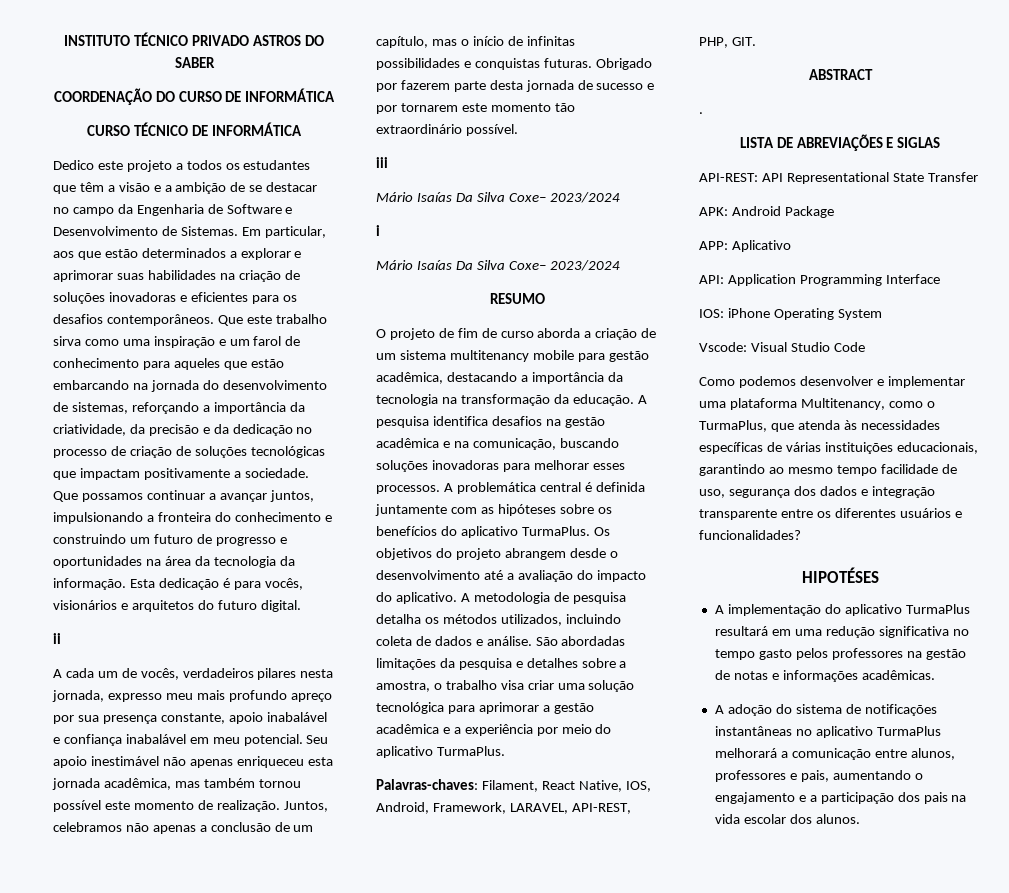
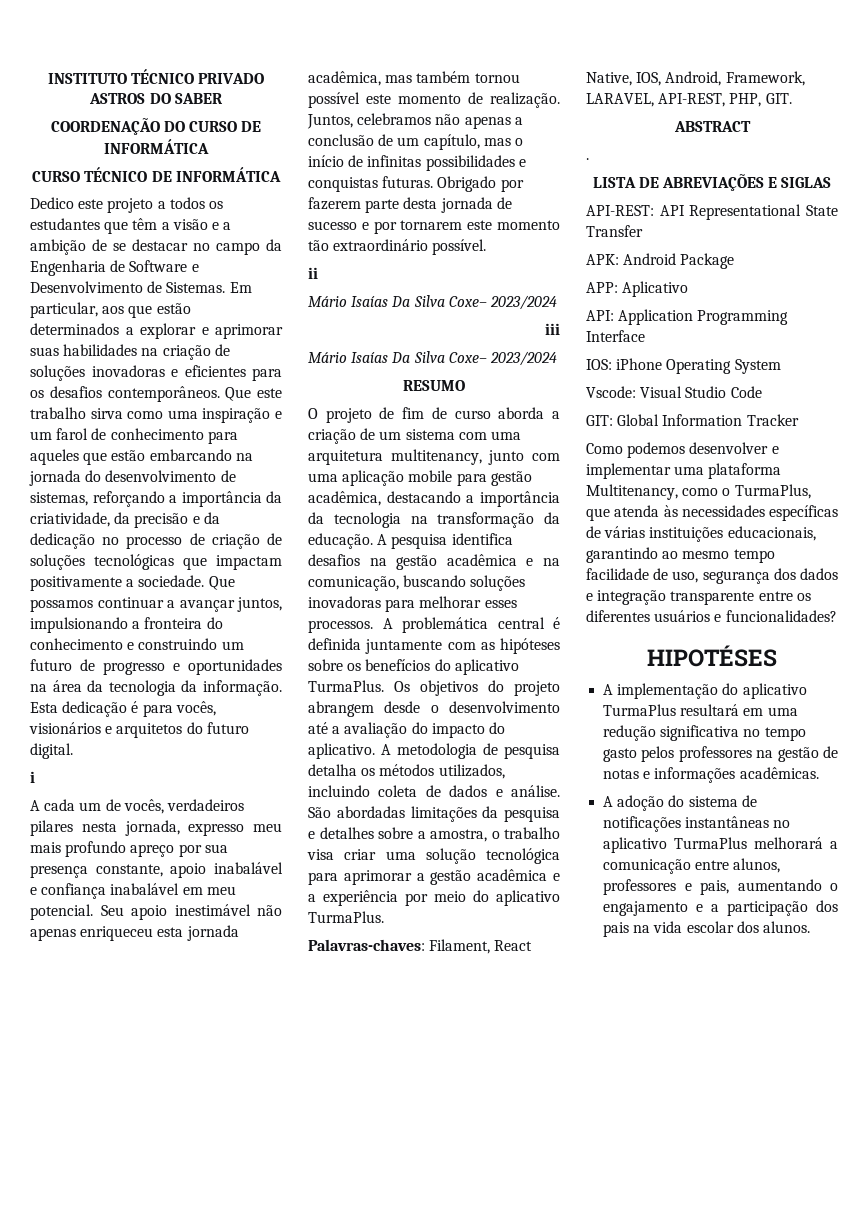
- ii
+ i
+ ii
+ Mário Isaías Da Silva Coxe– 2023/2024
  iii
- Mário Isaías Da Silva Coxe– 2023/2024
- i
- O projeto de fim de curso aborda a criação de um sistema multitenancy mobile para gestão acadêmica, destacando a importância da tecnologia na transformação da educação.
+ O projeto de fim de curso aborda a criação de um sistema com uma arquitetura multitenancy, junto com uma aplicação mobile para gestão acadêmica, destacando a importância da tecnologia na transformação da educação.
+ GIT: Global Information Tracker

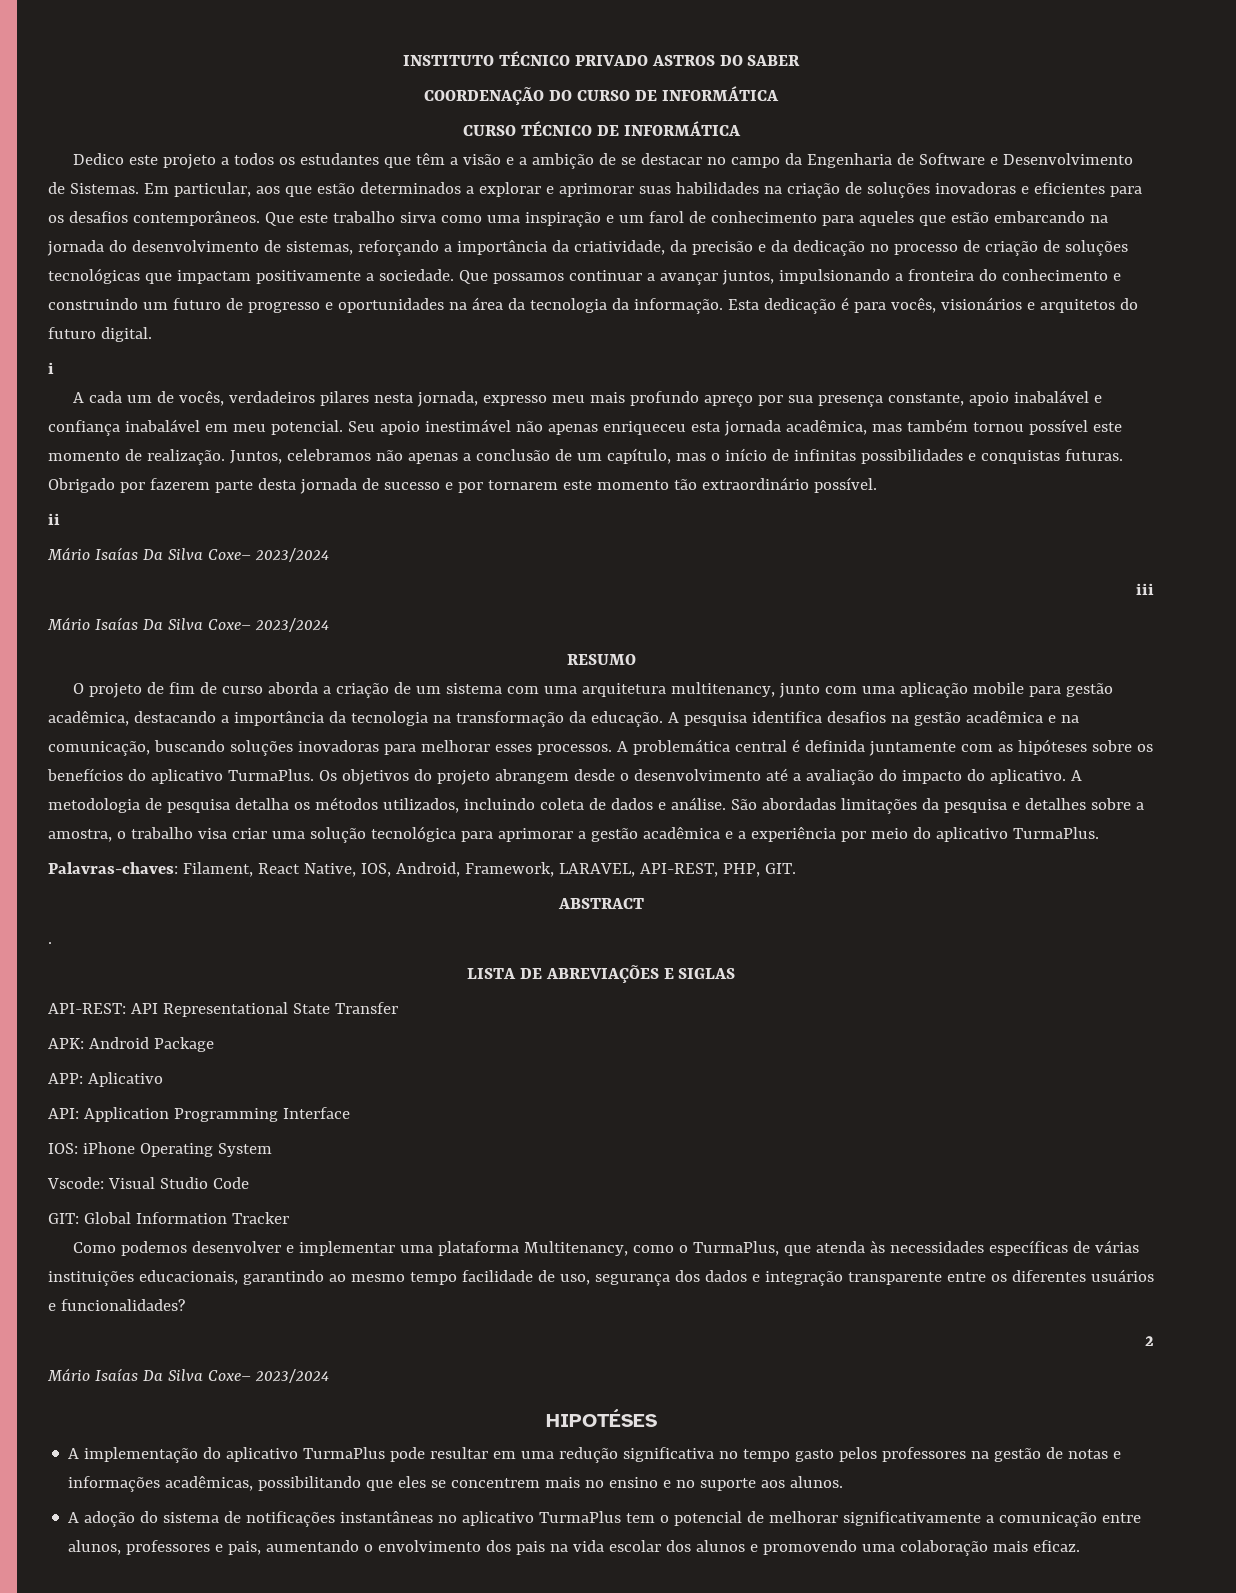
+ 2
+ Mário Isaías Da Silva Coxe– 2023/2024
- A implementação do aplicativo TurmaPlus resultará em uma redução significativa no tempo gasto pelos professores na gestão de notas e informações acadêmicas.
+ A implementação do aplicativo TurmaPlus pode resultar em uma redução significativa no tempo gasto pelos professores na gestão de notas e informações acadêmicas, possibilitando que eles se concentrem mais no ensino e no suporte aos alunos.
- A adoção do sistema de notificações instantâneas no aplicativo TurmaPlus melhorará a comunicação entre alunos, professores e pais, aumentando o engajamento e a participação dos pais na vida escolar dos alunos.
+ A adoção do sistema de notificações instantâneas no aplicativo TurmaPlus tem o potencial de melhorar significativamente a comunicação entre alunos, professores e pais, aumentando o envolvimento dos pais na vida escolar dos alunos e promovendo uma colaboração mais eficaz.

